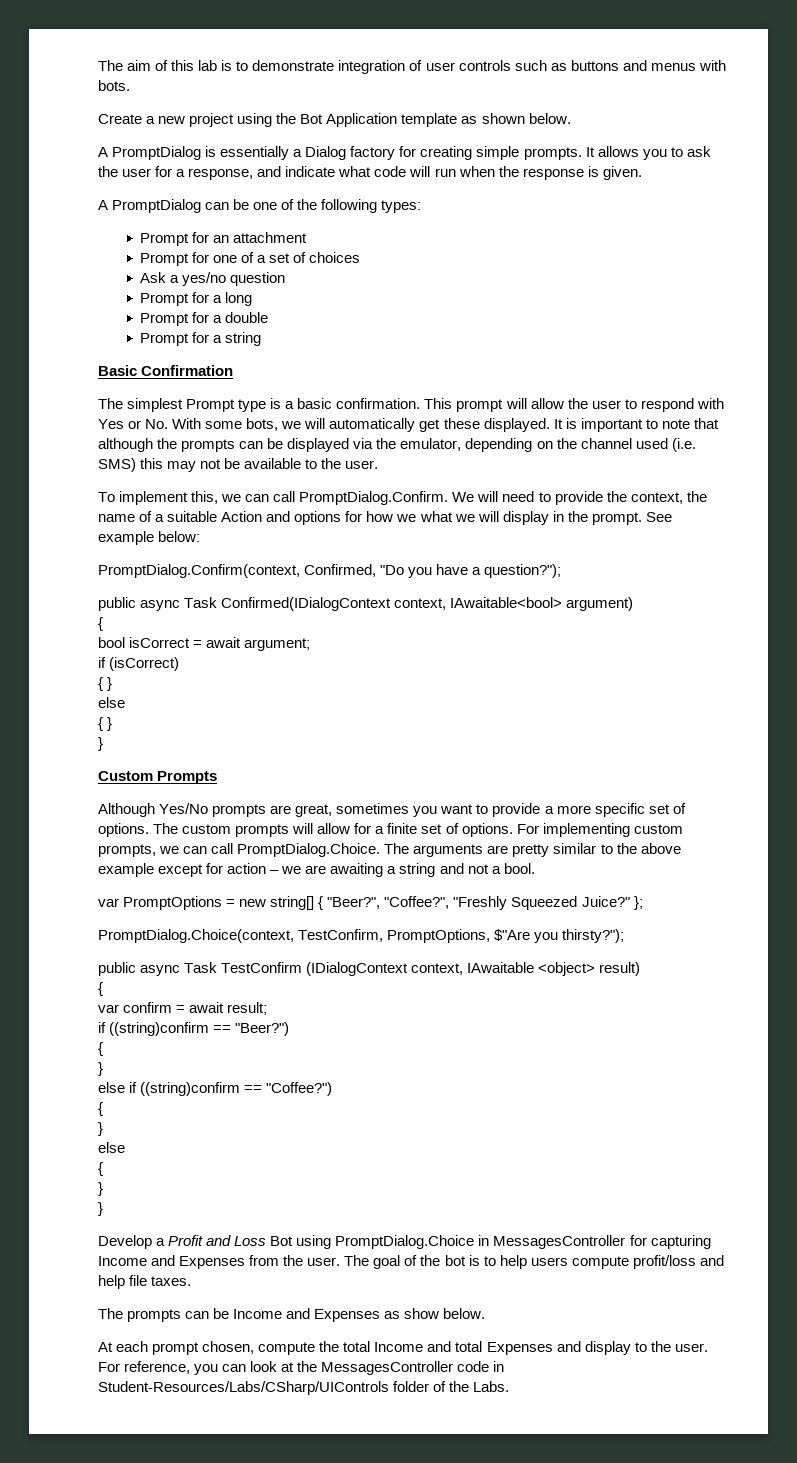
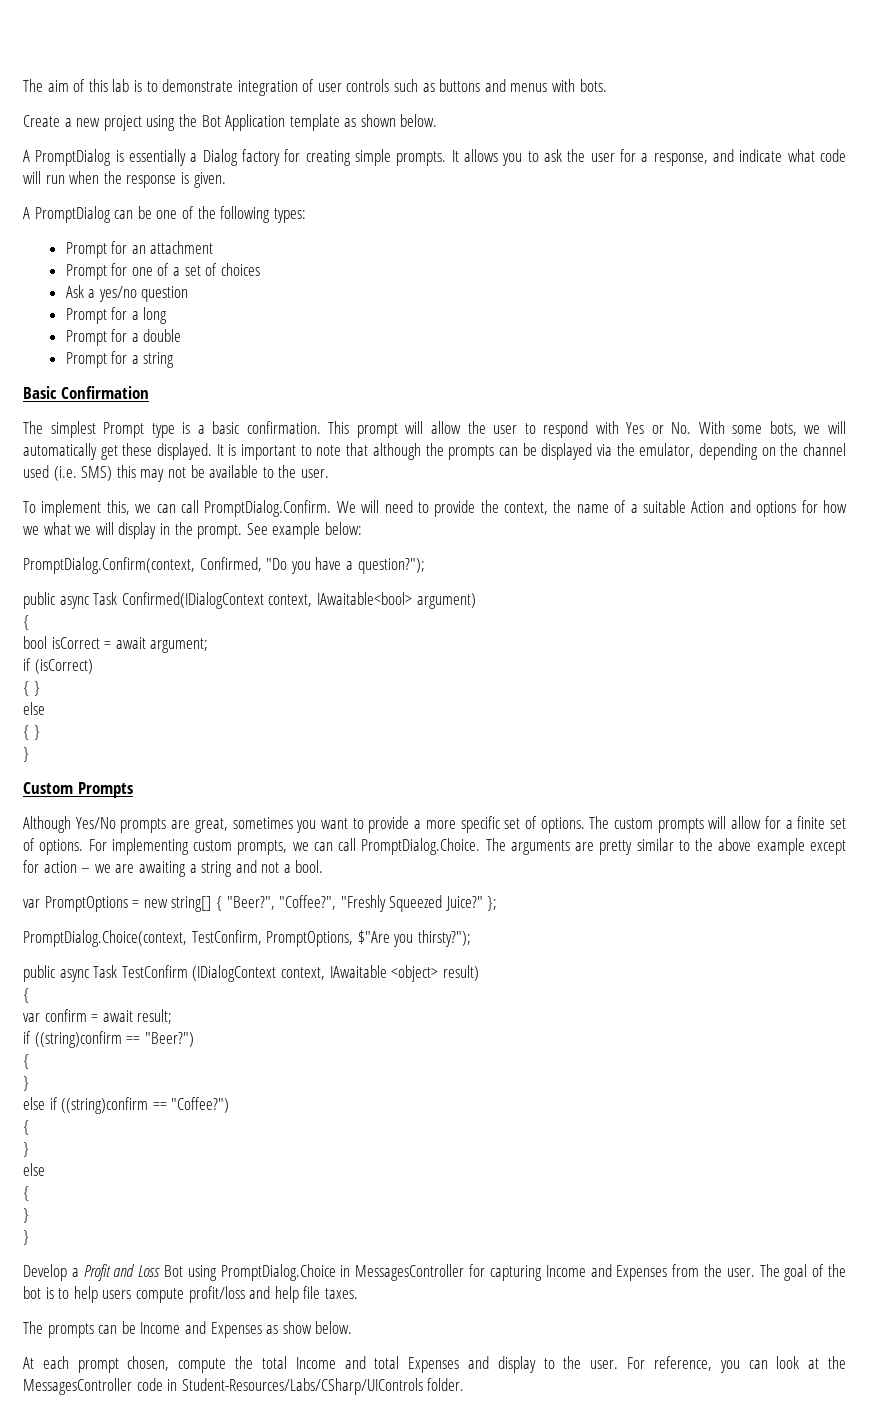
- For reference, you can look at the MessagesController code in Student-Resources/Labs/CSharp/UIControls folder of the Labs.
+ For reference, you can look at the MessagesController code in Student-Resources/Labs/CSharp/UIControls folder.

